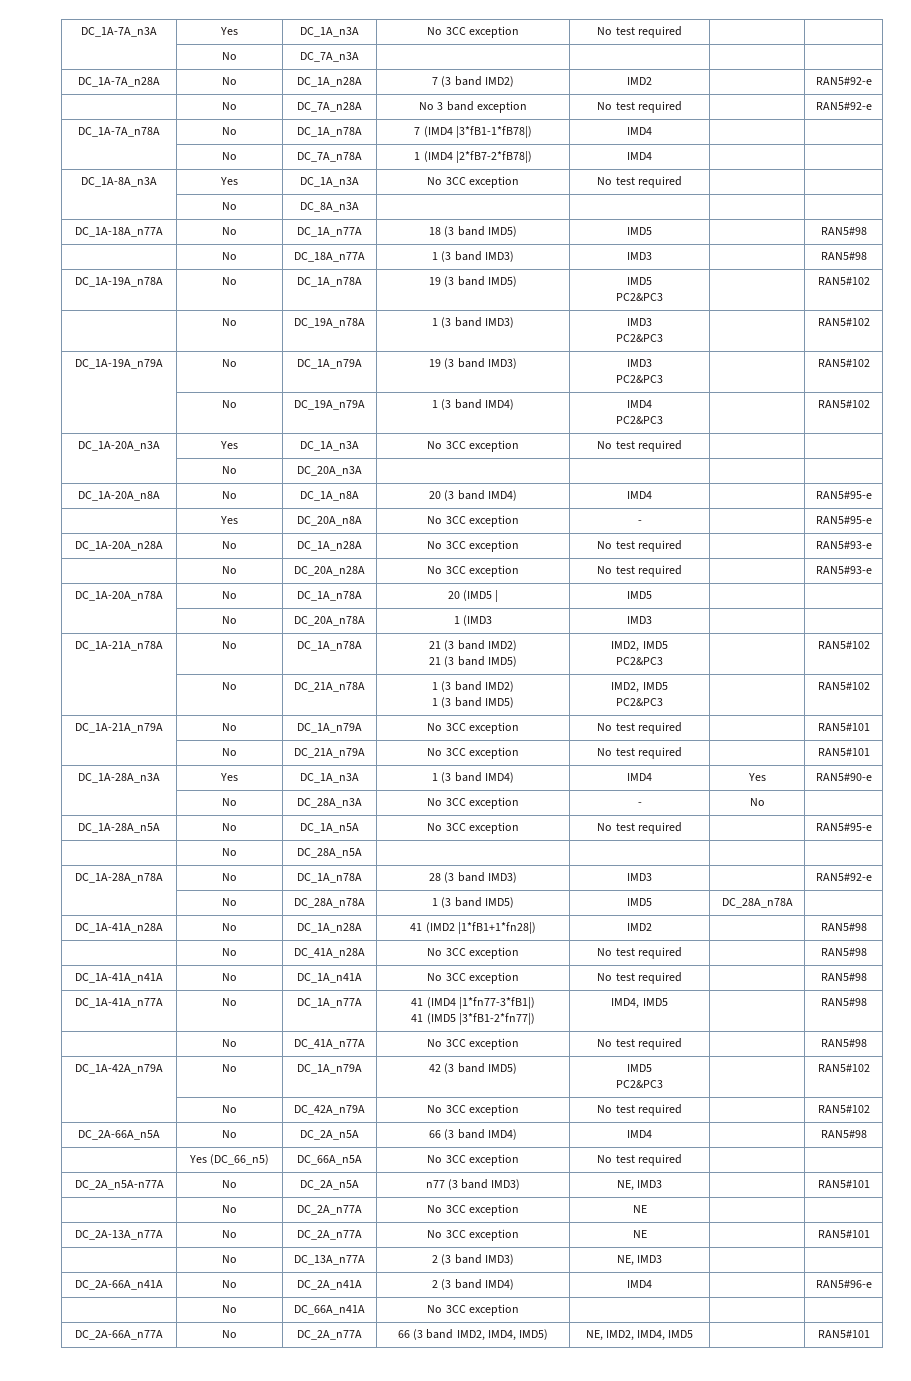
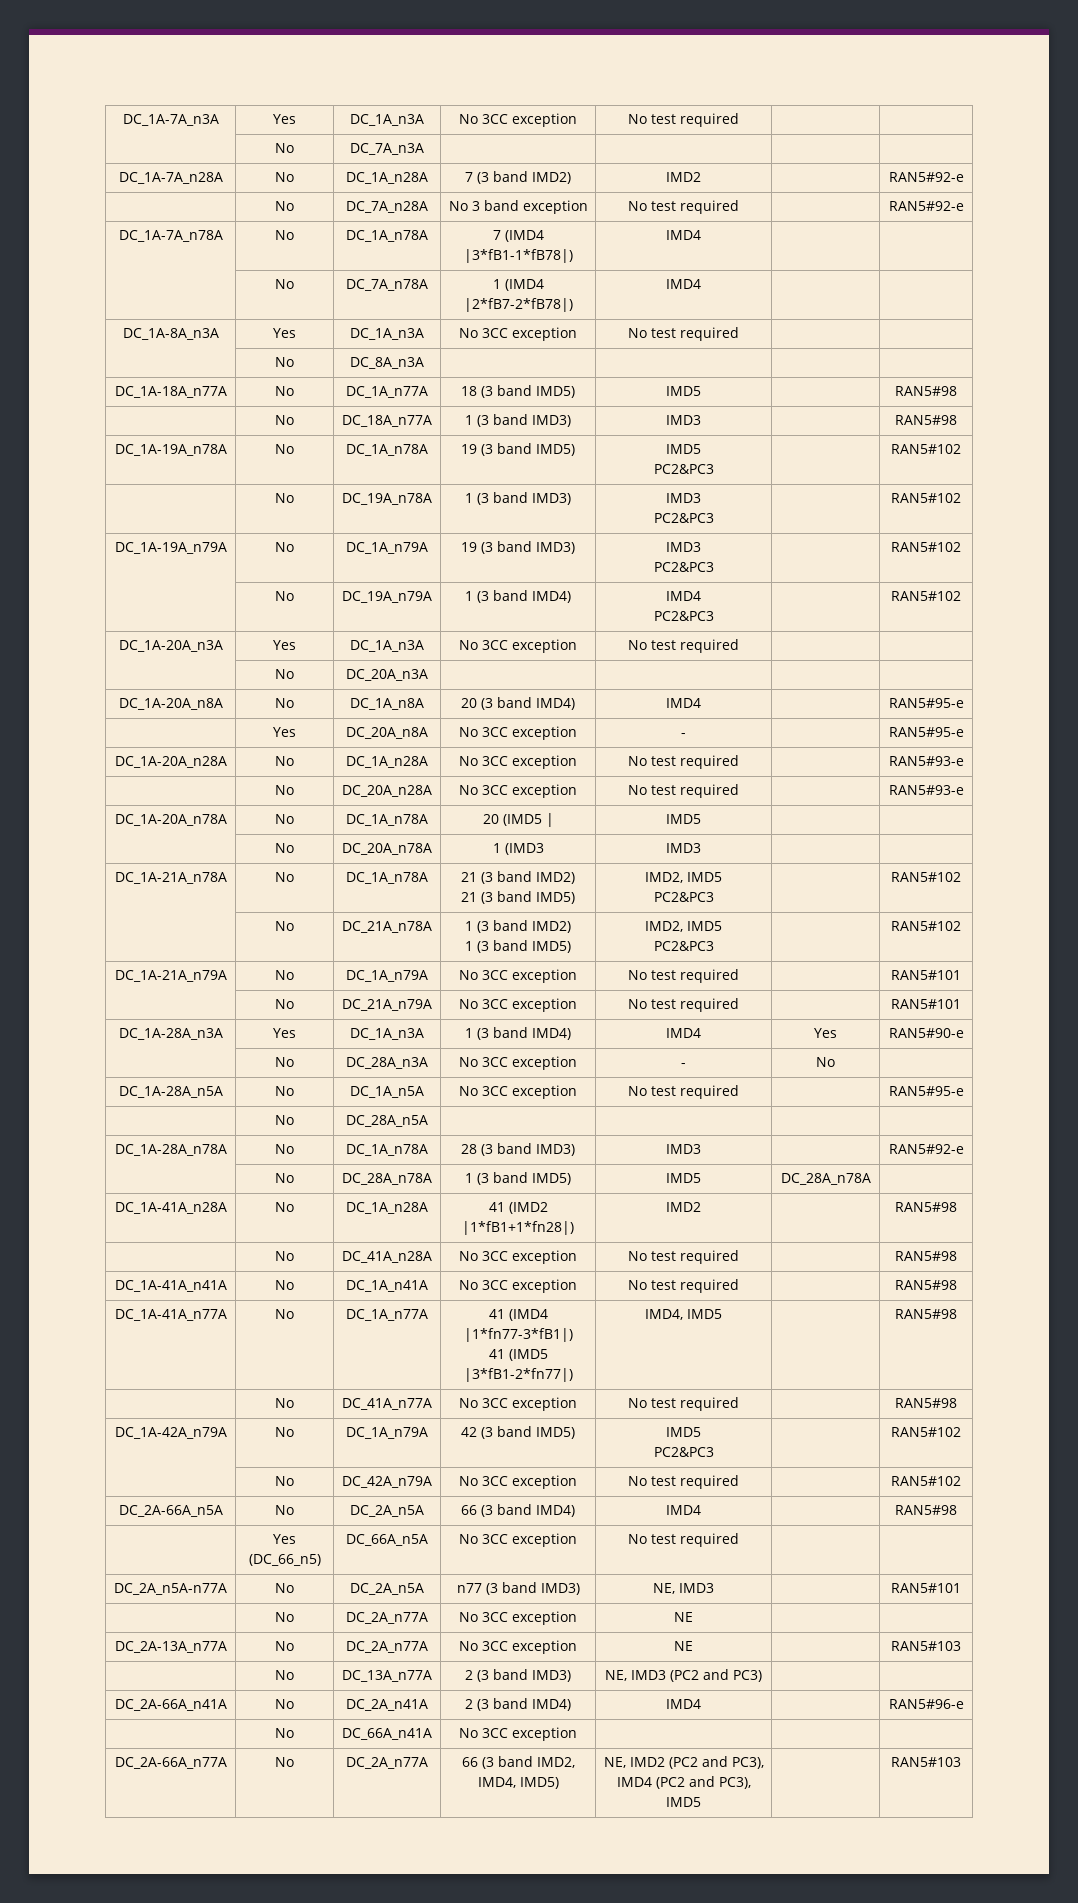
- DC_2A-13A_n77A | No | DC_2A_n77A | No 3CC exception | NE | | RAN5#101
+ DC_2A-13A_n77A | No | DC_2A_n77A | No 3CC exception | NE | | RAN5#103
- | No | DC_13A_n77A | 2 (3 band IMD3) | NE, IMD3 | |
+ | No | DC_13A_n77A | 2 (3 band IMD3) | NE, IMD3 (PC2 and PC3) | |
- DC_2A-66A_n77A | No | DC_2A_n77A | 66 (3 band IMD2, IMD4, IMD5) | NE, IMD2, IMD4, IMD5 | | RAN5#101
+ DC_2A-66A_n77A | No | DC_2A_n77A | 66 (3 band IMD2, IMD4, IMD5) | NE, IMD2 (PC2 and PC3), IMD4 (PC2 and PC3), IMD5 | | RAN5#103

